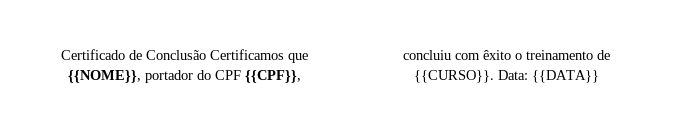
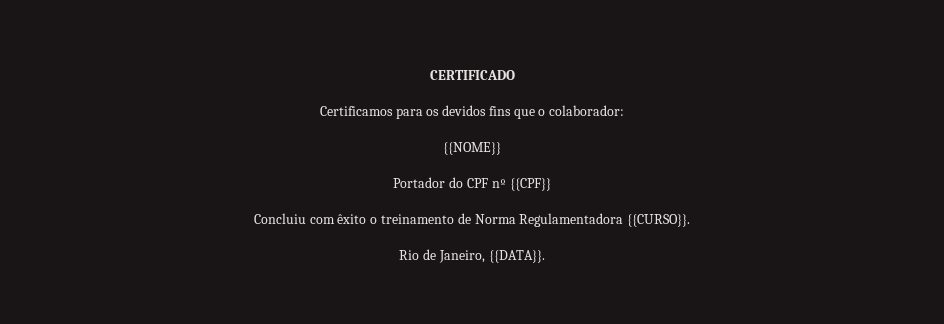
- Certificado de Conclusão Certificamos que {{NOME}}, portador do CPF {{CPF}}, concluiu com êxito o treinamento de {{CURSO}}. Data: {{DATA}}
+ CERTIFICADO
+ Certificamos para os devidos fins que o colaborador:
+ {{NOME}}
+ Portador do CPF nº {{CPF}}
+ Concluiu com êxito o treinamento de Norma Regulamentadora {{CURSO}}.
+ Rio de Janeiro, {{DATA}}.

